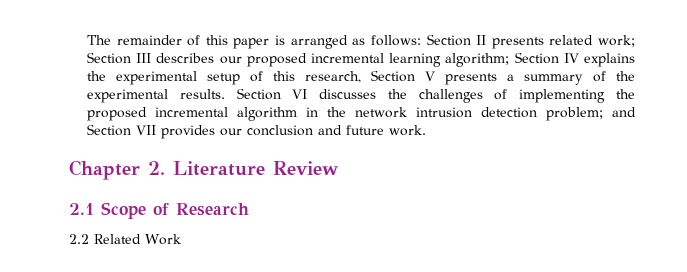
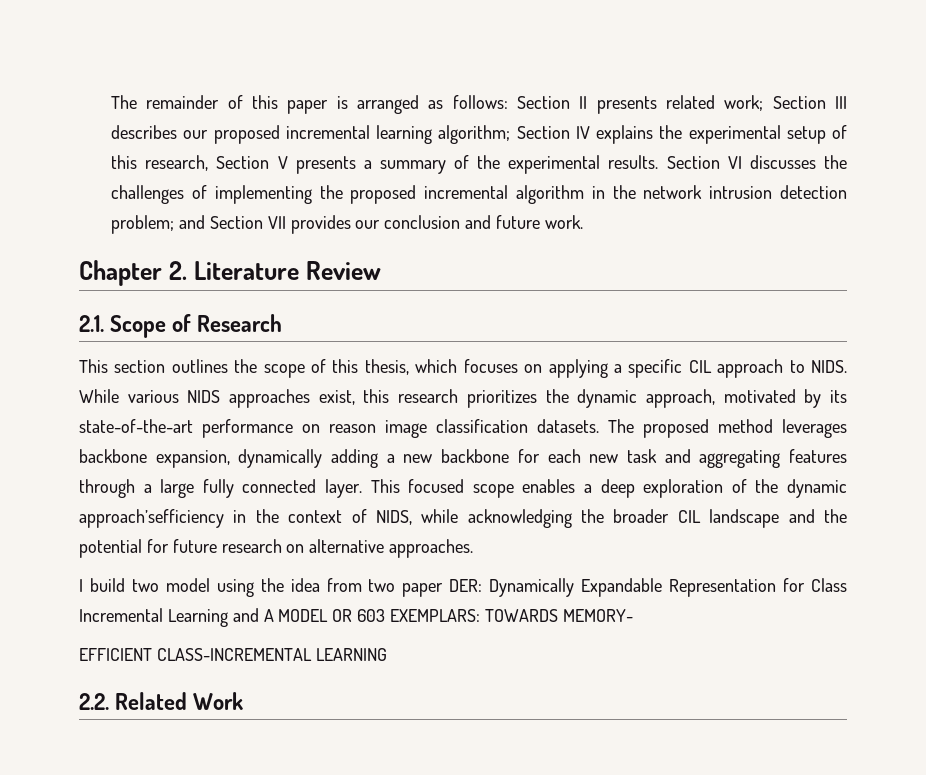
- 2.1 Scope of Research
+ 2.1. Scope of Research
- 2.2 Related Work
+ This section outlines the scope of this thesis, which focuses on applying a specific CIL approach to NIDS. While various NIDS approaches exist, this research prioritizes the dynamic approach, motivated by its state-of-the-art performance on reason image classification datasets. The proposed method leverages backbone expansion, dynamically adding a new backbone for each new task and aggregating features through a large fully connected layer. This focused scope enables a deep exploration of the dynamic approach’sefficiency in the context of NIDS, while acknowledging the broader CIL landscape and the potential for future research on alternative approaches.
+ I build two model using the idea from two paper DER: Dynamically Expandable Representation for Class Incremental Learning and A MODEL OR 603 EXEMPLARS: TOWARDS MEMORY-
+ EFFICIENT CLASS-INCREMENTAL LEARNING
+ 2.2. Related Work

